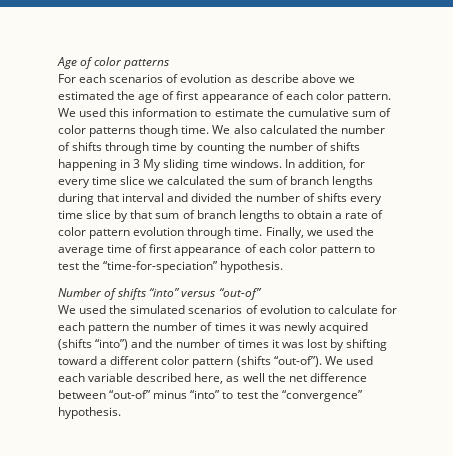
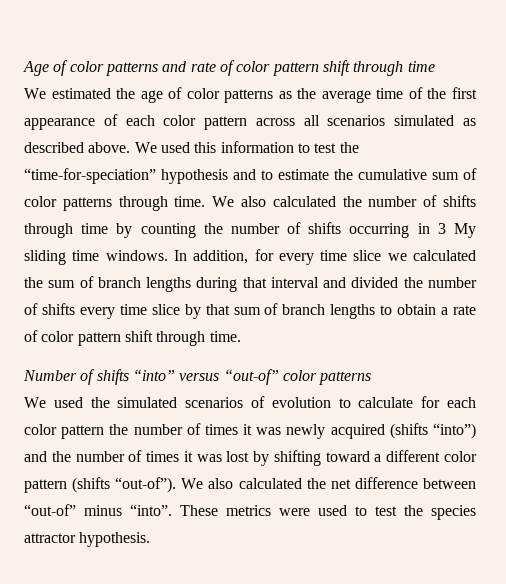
- Age of color patterns
- For each scenarios of evolution as describe above we estimated the age of first appearance of each color pattern.
+ Age of color patterns and rate of color pattern shift through time
+ We estimated the age of color patterns as the average time of the first appearance of each color pattern across all scenarios simulated as described above.
- We used this information to estimate the cumulative sum of color patterns though time.
+ We used this information to test the “time-for-speciation” hypothesis and to estimate the cumulative sum of color patterns through time.
- We also calculated the number of shifts through time by counting the number of shifts happening in 3 My sliding time windows.
+ We also calculated the number of shifts through time by counting the number of shifts occurring in 3 My sliding time windows.
- In addition, for every time slice we calculated the sum of branch lengths during that interval and divided the number of shifts every time slice by that sum of branch lengths to obtain a rate of color pattern evolution through time. Finally, we used the average time of first appearance of each color pattern to test the “time-for-speciation” hypothesis.
+ In addition, for every time slice we calculated the sum of branch lengths during that interval and divided the number of shifts every time slice by that sum of branch lengths to obtain a rate of color pattern shift through time.
- Number of shifts “into” versus “out-of”
+ Number of shifts “into” versus “out-of” color patterns
- We used the simulated scenarios of evolution to calculate for each pattern the number of times it was newly acquired (shifts “into”) and the number of times it was lost by shifting toward a different color pattern (shifts “out-of”).
+ We used the simulated scenarios of evolution to calculate for each color pattern the number of times it was newly acquired (shifts “into”) and the number of times it was lost by shifting toward a different color pattern (shifts “out-of”).
- We used each variable described here, as well the net difference between “out-of” minus “into” to test the “convergence” hypothesis.
+ We also calculated the net difference between “out-of” minus “into”. These metrics were used to test the species attractor hypothesis.

